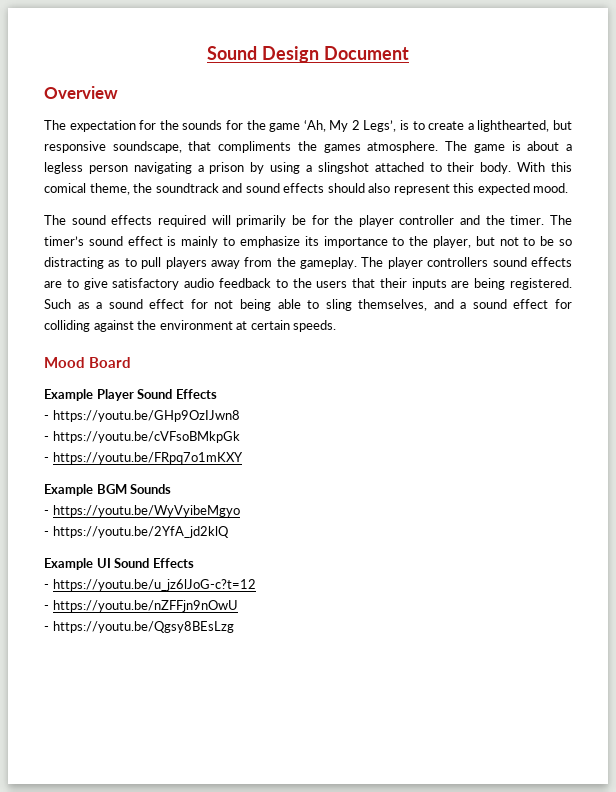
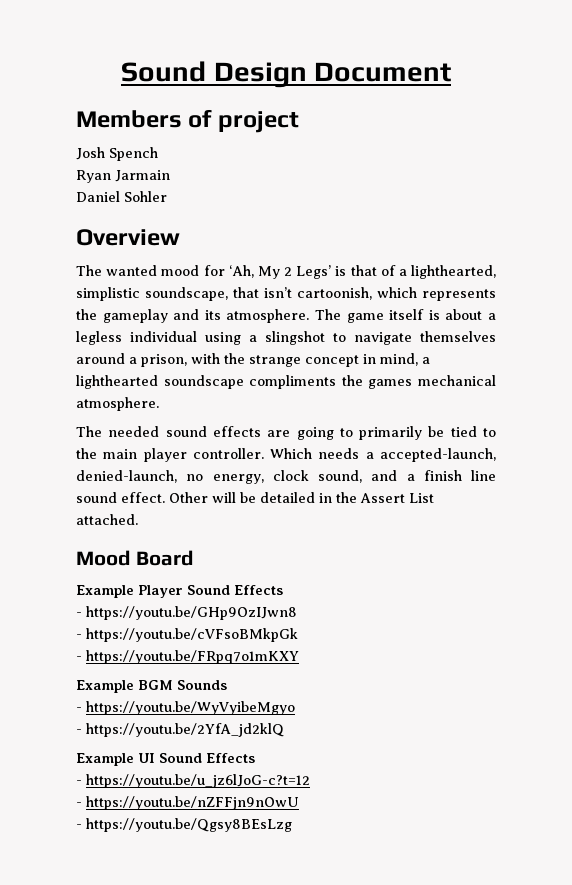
+ Members of project
+ Josh Spench
+ Ryan Jarmain
+ Daniel Sohler
  Overview
- The expectation for the sounds for the game ‘Ah, My 2 Legs’, is to create a lighthearted, but responsive soundscape, that compliments the games atmosphere.
+ The wanted mood for ‘Ah, My 2 Legs’ is that of a lighthearted, simplistic soundscape, that isn’t cartoonish, which represents the gameplay and its atmosphere.
- The game is about a legless person navigating a prison by using a slingshot attached to their body. With this comical theme, the soundtrack and sound effects should also represent this expected mood.
- The sound effects required will primarily be for the player controller and the timer. The timer’s sound effect is mainly to emphasize its importance to the player, but not to be so distracting as to pull players away from the gameplay. The player controllers sound effects are to give satisfactory audio feedback to the users that their inputs are being registered. Such as a sound effect for not being able to sling themselves, and a sound effect for colliding against the environment at certain speeds.
+ The game itself is about a legless individual using a slingshot to navigate themselves around a prison, with the strange concept in mind, a lighthearted soundscape compliments the games mechanical atmosphere.
+ The needed sound effects are going to primarily be tied to the main player controller. Which needs a accepted-launch, denied-launch, no energy, clock sound, and a finish line sound effect. Other will be detailed in the Assert List attached.

